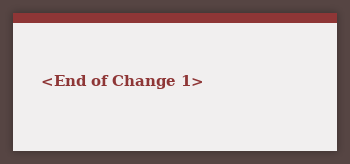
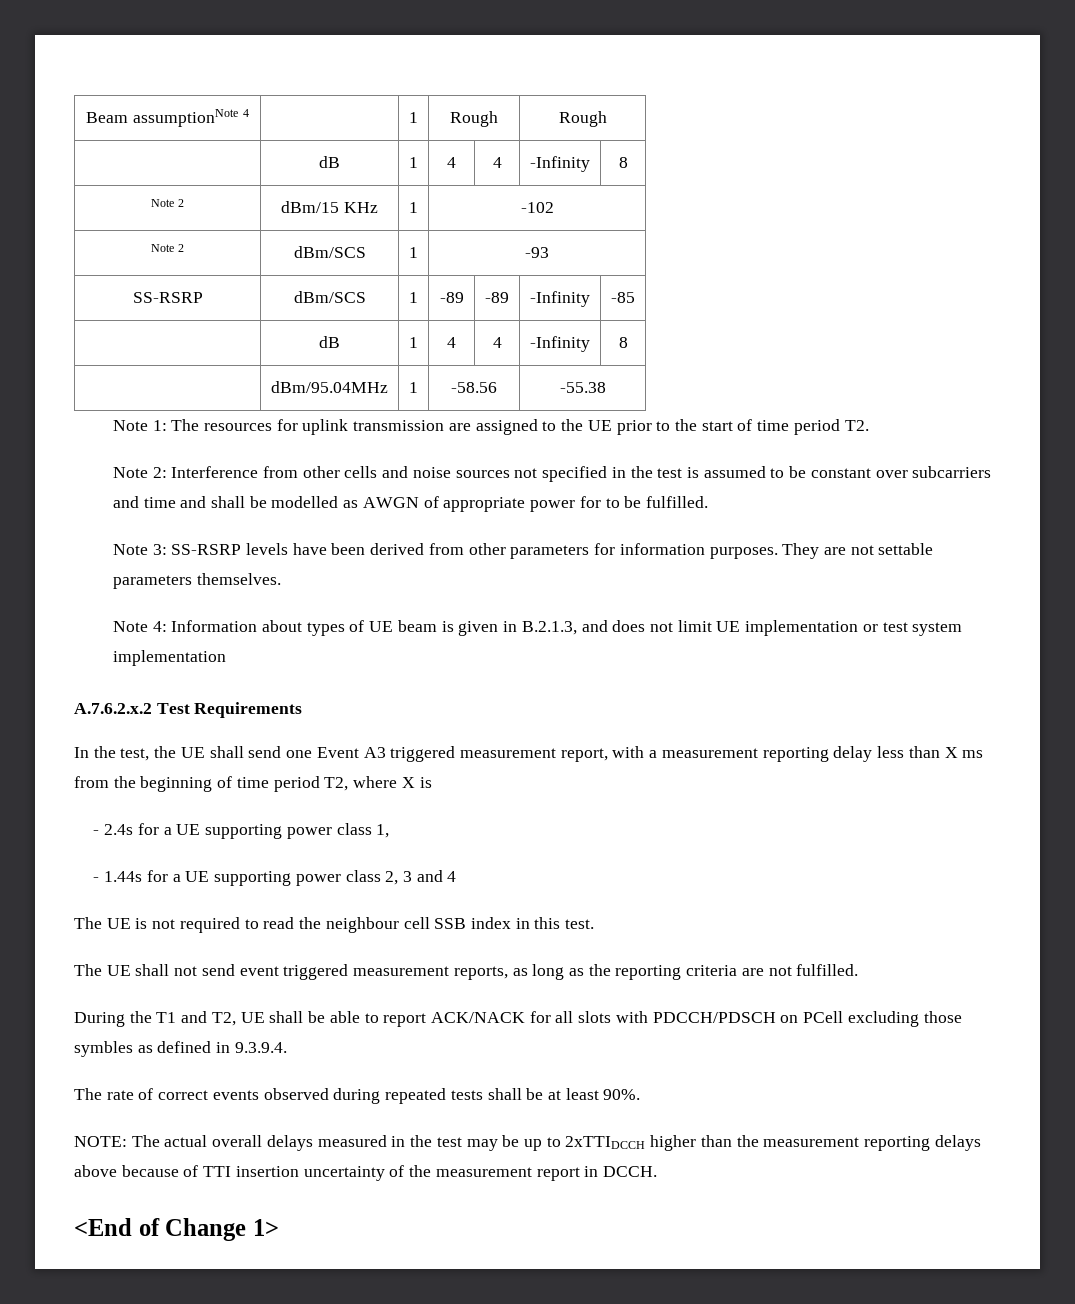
+ Beam assumptionNote 4 | | 1 | Rough | Rough
+ | dB | 1 | 4 | 4 | -Infinity | 8
+ Note 2 | dBm/15 KHz | 1 | -102
+ Note 2 | dBm/SCS | 1 | -93
+ SS-RSRP | dBm/SCS | 1 | -89 | -89 | -Infinity | -85
+ | dB | 1 | 4 | 4 | -Infinity | 8
+ | dBm/95.04MHz | 1 | -58.56 | -55.38
+ Note 1: The resources for uplink transmission are assigned to the UE prior to the start of time period T2.
+ Note 2: Interference from other cells and noise sources not specified in the test is assumed to be constant over subcarriers and time and shall be modelled as AWGN of appropriate power for to be fulfilled.
+ Note 3: SS-RSRP levels have been derived from other parameters for information purposes. They are not settable parameters themselves.
+ Note 4: Information about types of UE beam is given in B.2.1.3, and does not limit UE implementation or test system implementation
+ A.7.6.2.x.2 Test Requirements
+ In the test, the UE shall send one Event A3 triggered measurement report, with a measurement reporting delay less than X ms from the beginning of time period T2, where X is
+ - 2.4s for a UE supporting power class 1,
+ - 1.44s for a UE supporting power class 2, 3 and 4
+ The UE is not required to read the neighbour cell SSB index in this test.
+ The UE shall not send event triggered measurement reports, as long as the reporting criteria are not fulfilled.
+ During the T1 and T2, UE shall be able to report ACK/NACK for all slots with PDCCH/PDSCH on PCell excluding those symbles as defined in 9.3.9.4.
+ The rate of correct events observed during repeated tests shall be at least 90%.
+ NOTE: The actual overall delays measured in the test may be up to 2xTTIDCCH higher than the measurement reporting delays above because of TTI insertion uncertainty of the measurement report in DCCH.

